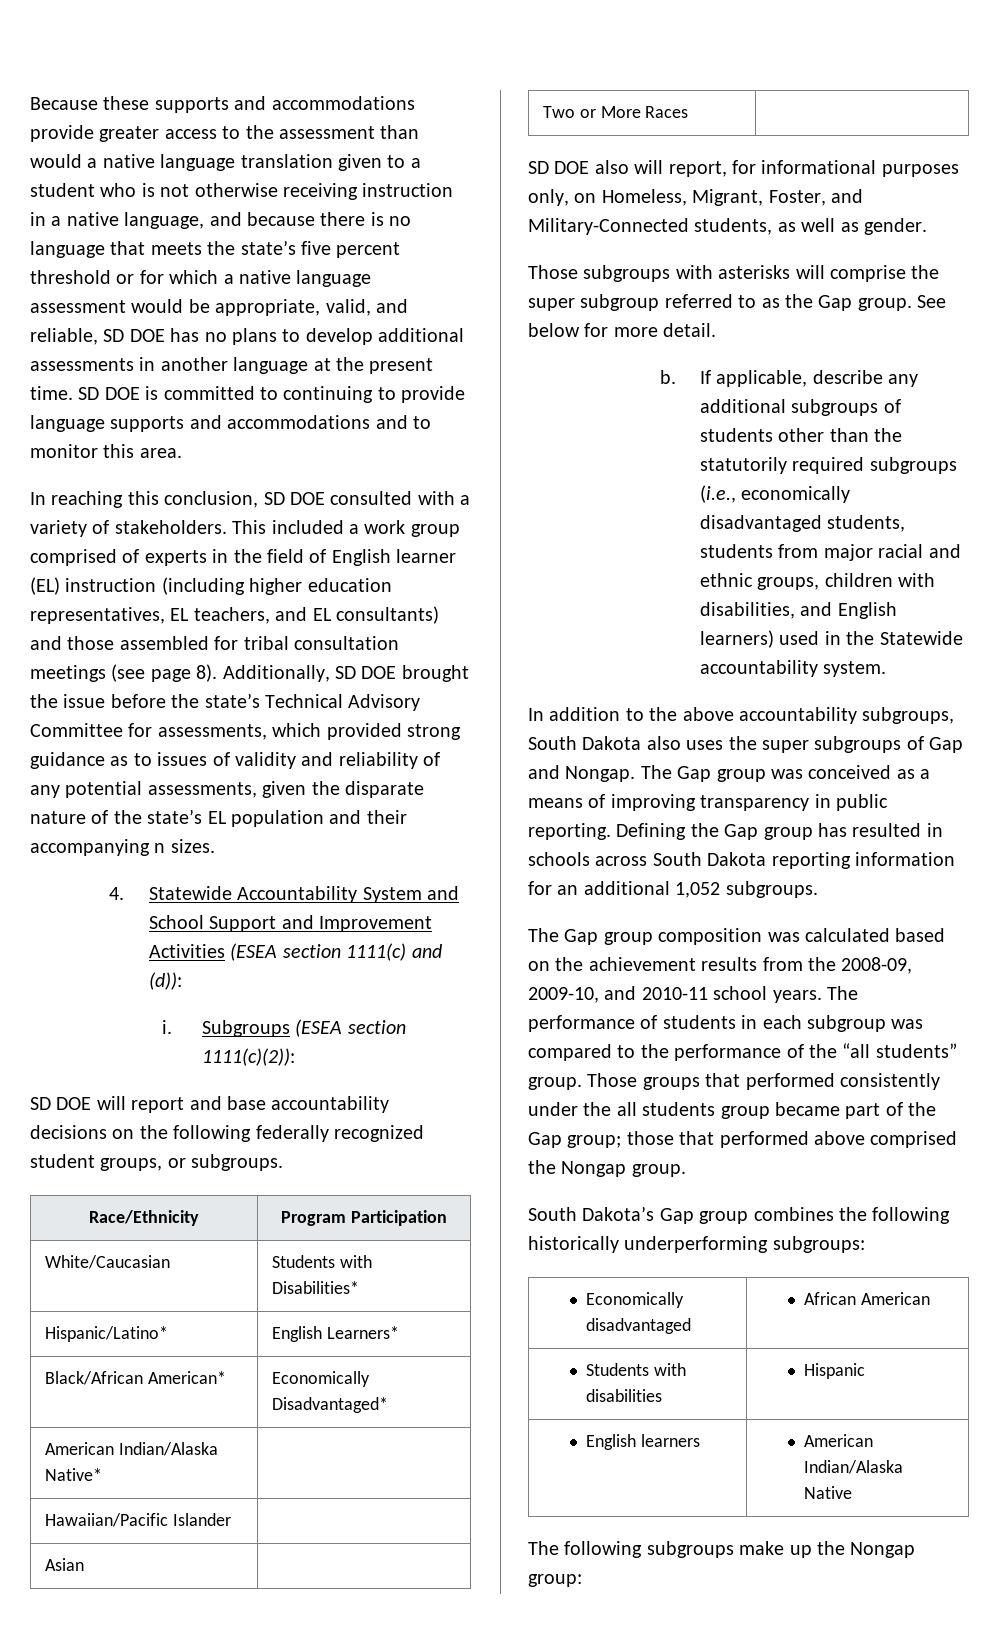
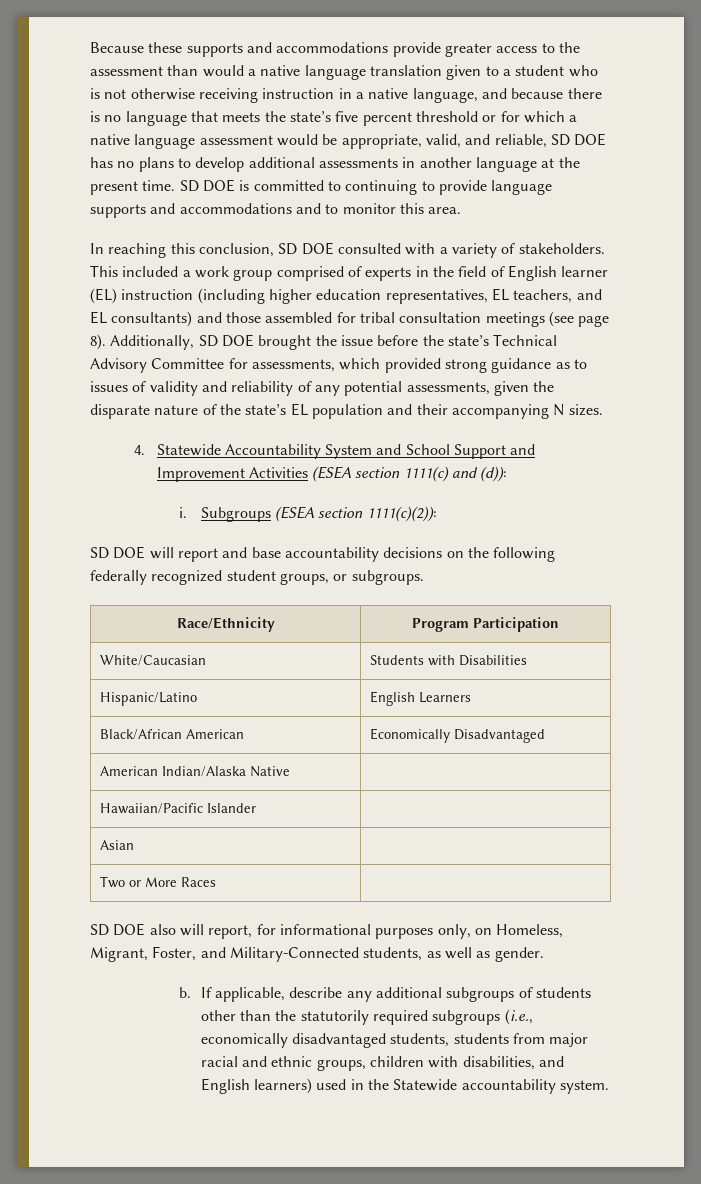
- Additionally, SD DOE brought the issue before the state’s Technical Advisory Committee for assessments, which provided strong guidance as to issues of validity and reliability of any potential assessments, given the disparate nature of the state’s EL population and their accompanying n sizes.
+ Additionally, SD DOE brought the issue before the state’s Technical Advisory Committee for assessments, which provided strong guidance as to issues of validity and reliability of any potential assessments, given the disparate nature of the state’s EL population and their accompanying N sizes.
- White/Caucasian | Students with Disabilities*
- Hispanic/Latino* | English Learners*
+ White/Caucasian | Students with Disabilities
+ Hispanic/Latino | English Learners
- Black/African American* | Economically Disadvantaged*
- American Indian/Alaska Native* |
+ Black/African American | Economically Disadvantaged
+ American Indian/Alaska Native |
- Those subgroups with asterisks will comprise the super subgroup referred to as the Gap group. See below for more detail.
- In addition to the above accountability subgroups, South Dakota also uses the super subgroups of Gap and Nongap. The Gap group was conceived as a means of improving transparency in public reporting. Defining the Gap group has resulted in schools across South Dakota reporting information for an additional 1,052 subgroups.
- The Gap group composition was calculated based on the achievement results from the 2008-09, 2009-10, and 2010-11 school years. The performance of students in each subgroup was compared to the performance of the “all students” group. Those groups that performed consistently under the all students group became part of the Gap group; those that performed above comprised the Nongap group.
- South Dakota’s Gap group combines the following historically underperforming subgroups:
- Economically disadvantaged | African American
- Students with disabilities | Hispanic
- English learners | American Indian/Alaska Native
- The following subgroups make up the Nongap group:

